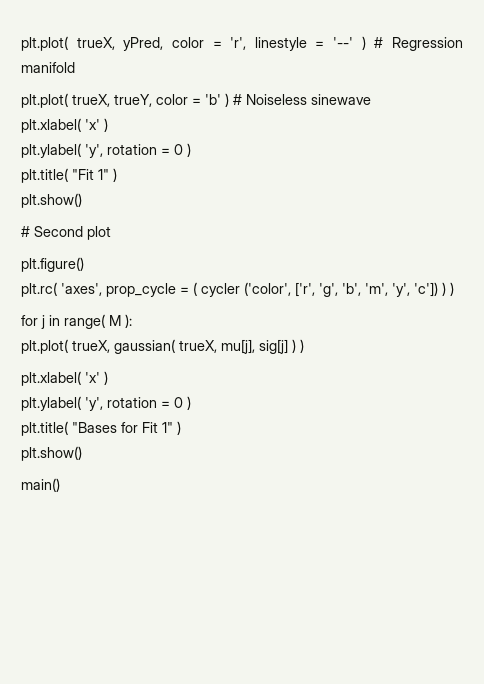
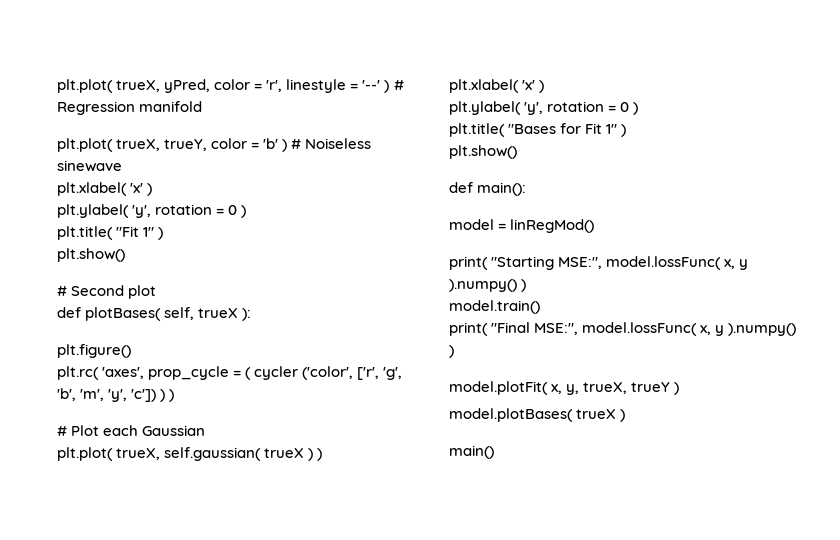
+ def plotBases( self, trueX ):
- for j in range( M ):
- plt.plot( trueX, gaussian( trueX, mu[j], sig[j] ) )
+ # Plot each Gaussian
+ plt.plot( trueX, self.gaussian( trueX ) )
+ def main():
+ model = linRegMod()
+ print( "Starting MSE:", model.lossFunc( x, y ).numpy() )
+ model.train()
+ print( "Final MSE:", model.lossFunc( x, y ).numpy() )
+ model.plotFit( x, y, trueX, trueY )
+ model.plotBases( trueX )

